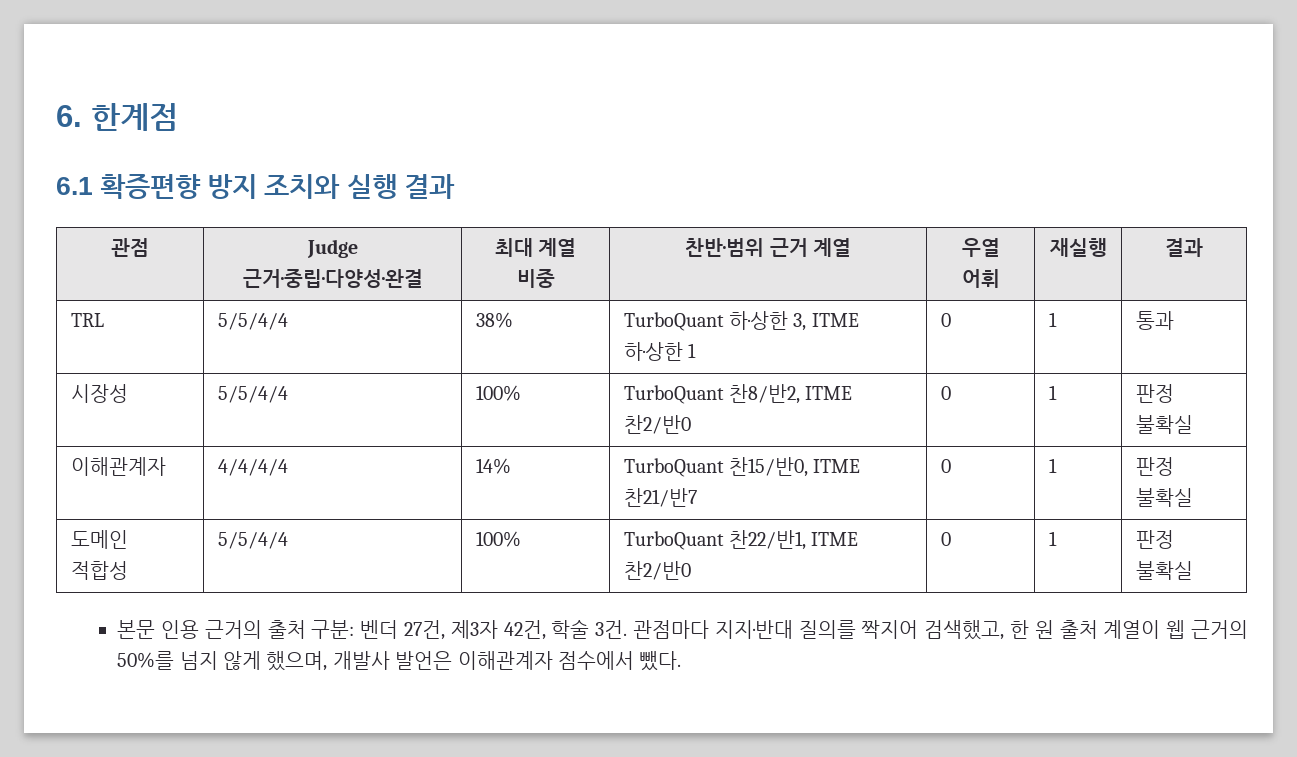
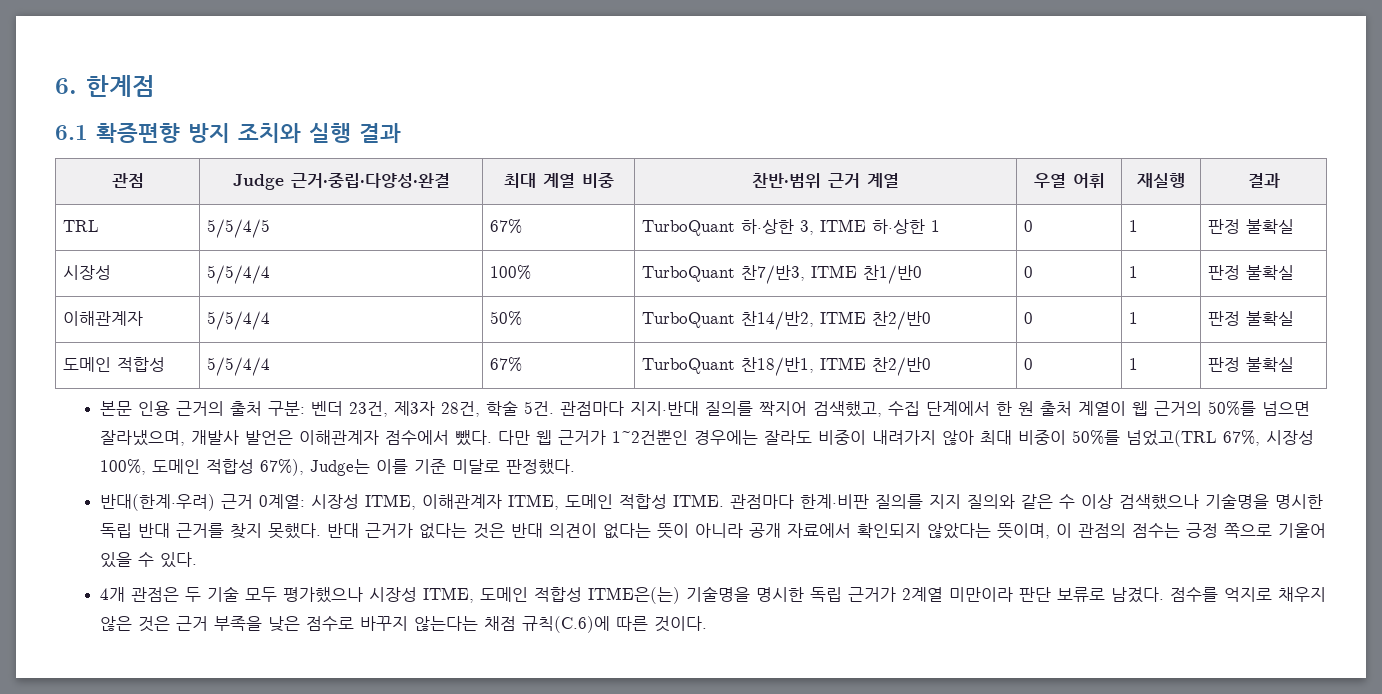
- TRL | 5/5/4/4 | 38% | TurboQuant 하·상한 3, ITME 하·상한 1 | 0 | 1 | 통과
+ TRL | 5/5/4/5 | 67% | TurboQuant 하·상한 3, ITME 하·상한 1 | 0 | 1 | 판정 불확실
- 시장성 | 5/5/4/4 | 100% | TurboQuant 찬8/반2, ITME 찬2/반0 | 0 | 1 | 판정 불확실
+ 시장성 | 5/5/4/4 | 100% | TurboQuant 찬7/반3, ITME 찬1/반0 | 0 | 1 | 판정 불확실
- 이해관계자 | 4/4/4/4 | 14% | TurboQuant 찬15/반0, ITME 찬21/반7 | 0 | 1 | 판정 불확실
+ 이해관계자 | 5/5/4/4 | 50% | TurboQuant 찬14/반2, ITME 찬2/반0 | 0 | 1 | 판정 불확실
- 도메인 적합성 | 5/5/4/4 | 100% | TurboQuant 찬22/반1, ITME 찬2/반0 | 0 | 1 | 판정 불확실
+ 도메인 적합성 | 5/5/4/4 | 67% | TurboQuant 찬18/반1, ITME 찬2/반0 | 0 | 1 | 판정 불확실
- 본문 인용 근거의 출처 구분: 벤더 27건, 제3자 42건, 학술 3건.
+ 본문 인용 근거의 출처 구분: 벤더 23건, 제3자 28건, 학술 5건.
- 관점마다 지지·반대 질의를 짝지어 검색했고, 한 원 출처 계열이 웹 근거의 50%를 넘지 않게 했으며, 개발사 발언은 이해관계자 점수에서 뺐다.
+ 관점마다 지지·반대 질의를 짝지어 검색했고, 수집 단계에서 한 원 출처 계열이 웹 근거의 50%를 넘으면 잘라냈으며, 개발사 발언은 이해관계자 점수에서 뺐다.
+ 다만 웹 근거가 1~2건뿐인 경우에는 잘라도 비중이 내려가지 않아 최대 비중이 50%를 넘었고(TRL 67%, 시장성 100%, 도메인 적합성 67%), Judge는 이를 기준 미달로 판정했다.
+ 반대(한계·우려) 근거 0계열: 시장성 ITME, 이해관계자 ITME, 도메인 적합성 ITME. 관점마다 한계·비판 질의를 지지 질의와 같은 수 이상 검색했으나 기술명을 명시한 독립 반대 근거를 찾지 못했다. 반대 근거가 없다는 것은 반대 의견이 없다는 뜻이 아니라 공개 자료에서 확인되지 않았다는 뜻이며, 이 관점의 점수는 긍정 쪽으로 기울어 있을 수 있다.
+ 4개 관점은 두 기술 모두 평가했으나 시장성 ITME, 도메인 적합성 ITME은(는) 기술명을 명시한 독립 근거가 2계열 미만이라 판단 보류로 남겼다. 점수를 억지로 채우지 않은 것은 근거 부족을 낮은 점수로 바꾸지 않는다는 채점 규칙(C.6)에 따른 것이다.

